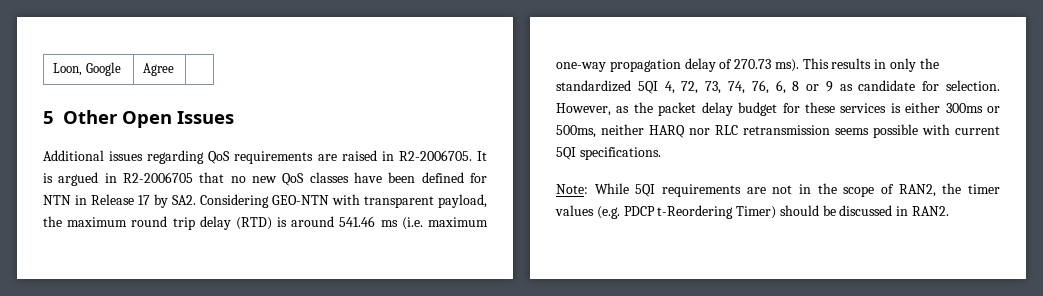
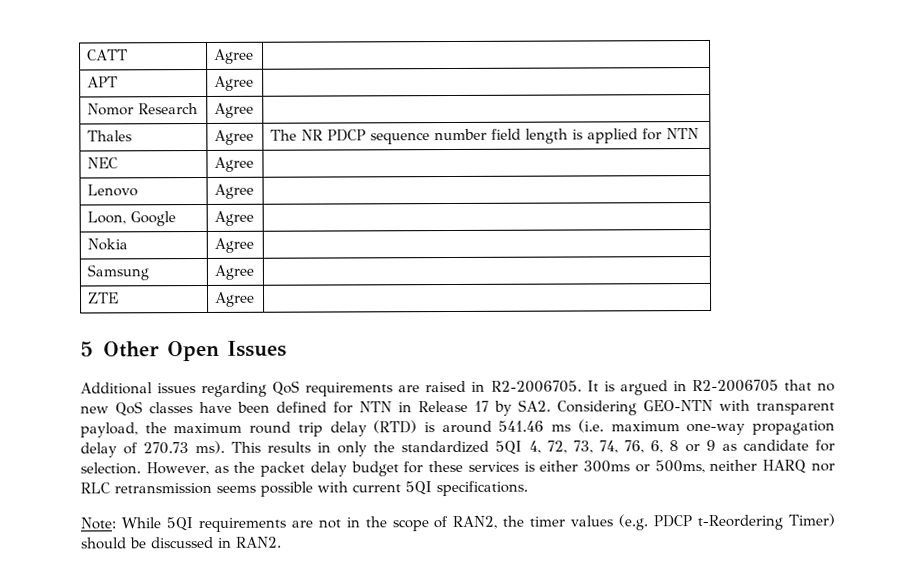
+ CATT | Agree |
+ APT | Agree |
+ Nomor Research | Agree |
+ Thales | Agree | The NR PDCP sequence number field length is applied for NTN
+ NEC | Agree |
+ Lenovo | Agree |
  Loon, Google | Agree |
+ Nokia | Agree |
+ Samsung | Agree |
+ ZTE | Agree |

